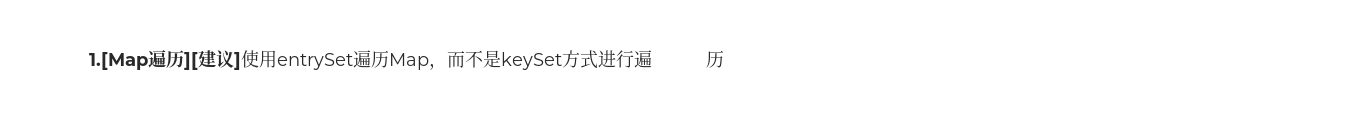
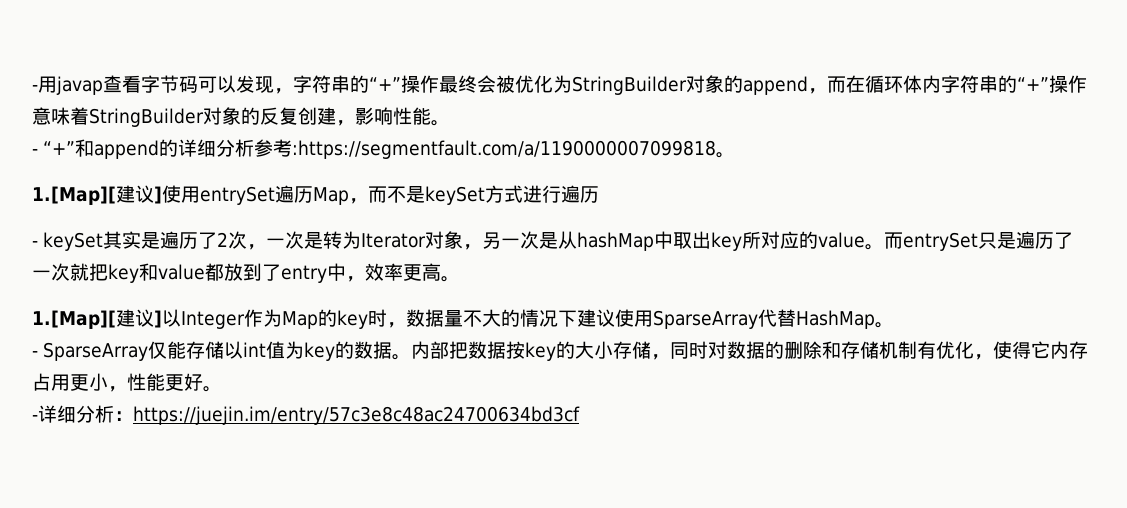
- 1.[Map遍历][建议]使用entrySet遍历Map，而不是keySet方式进行遍历
+ -用javap查看字节码可以发现，字符串的“+”操作最终会被优化为StringBuilder对象的append，而在循环体内字符串的“+”操作意味着StringBuilder对象的反复创建，影响性能。
+ - “+”和append的详细分析参考:https://segmentfault.com/a/1190000007099818。
+ 1.[Map][建议]使用entrySet遍历Map，而不是keySet方式进行遍历
+ - keySet其实是遍历了2次，一次是转为Iterator对象，另一次是从hashMap中取出key所对应的value。而entrySet只是遍历了一次就把key和value都放到了entry中，效率更高。
+ 1.[Map][建议]以Integer作为Map的key时，数据量不大的情况下建议使用SparseArray代替HashMap。
+ - SparseArray仅能存储以int值为key的数据。内部把数据按key的大小存储，同时对数据的删除和存储机制有优化，使得它内存占用更小，性能更好。
+ -详细分析：https://juejin.im/entry/57c3e8c48ac24700634bd3cf

